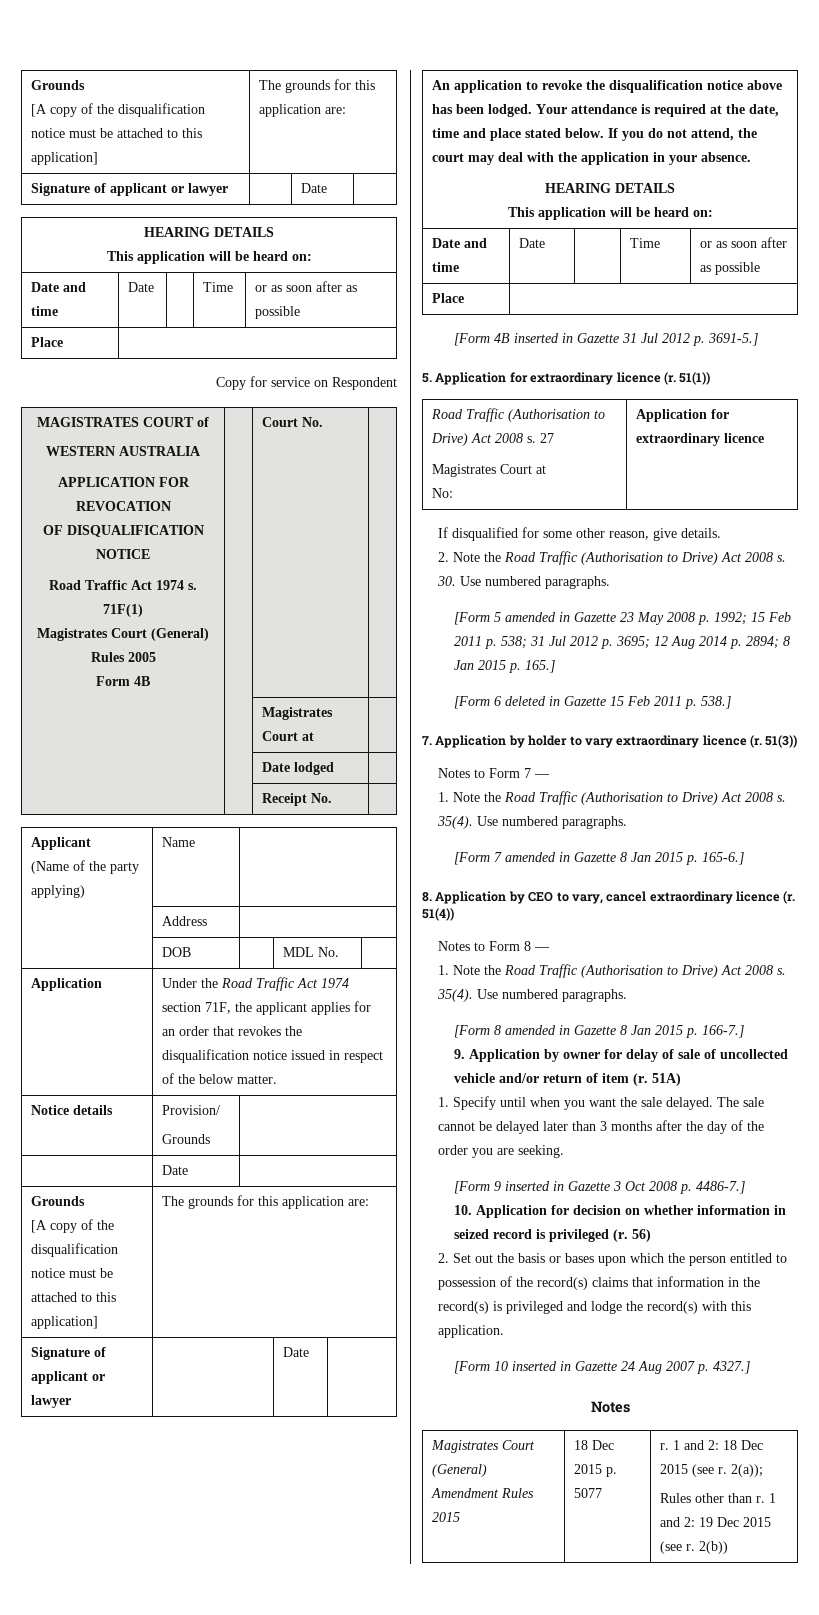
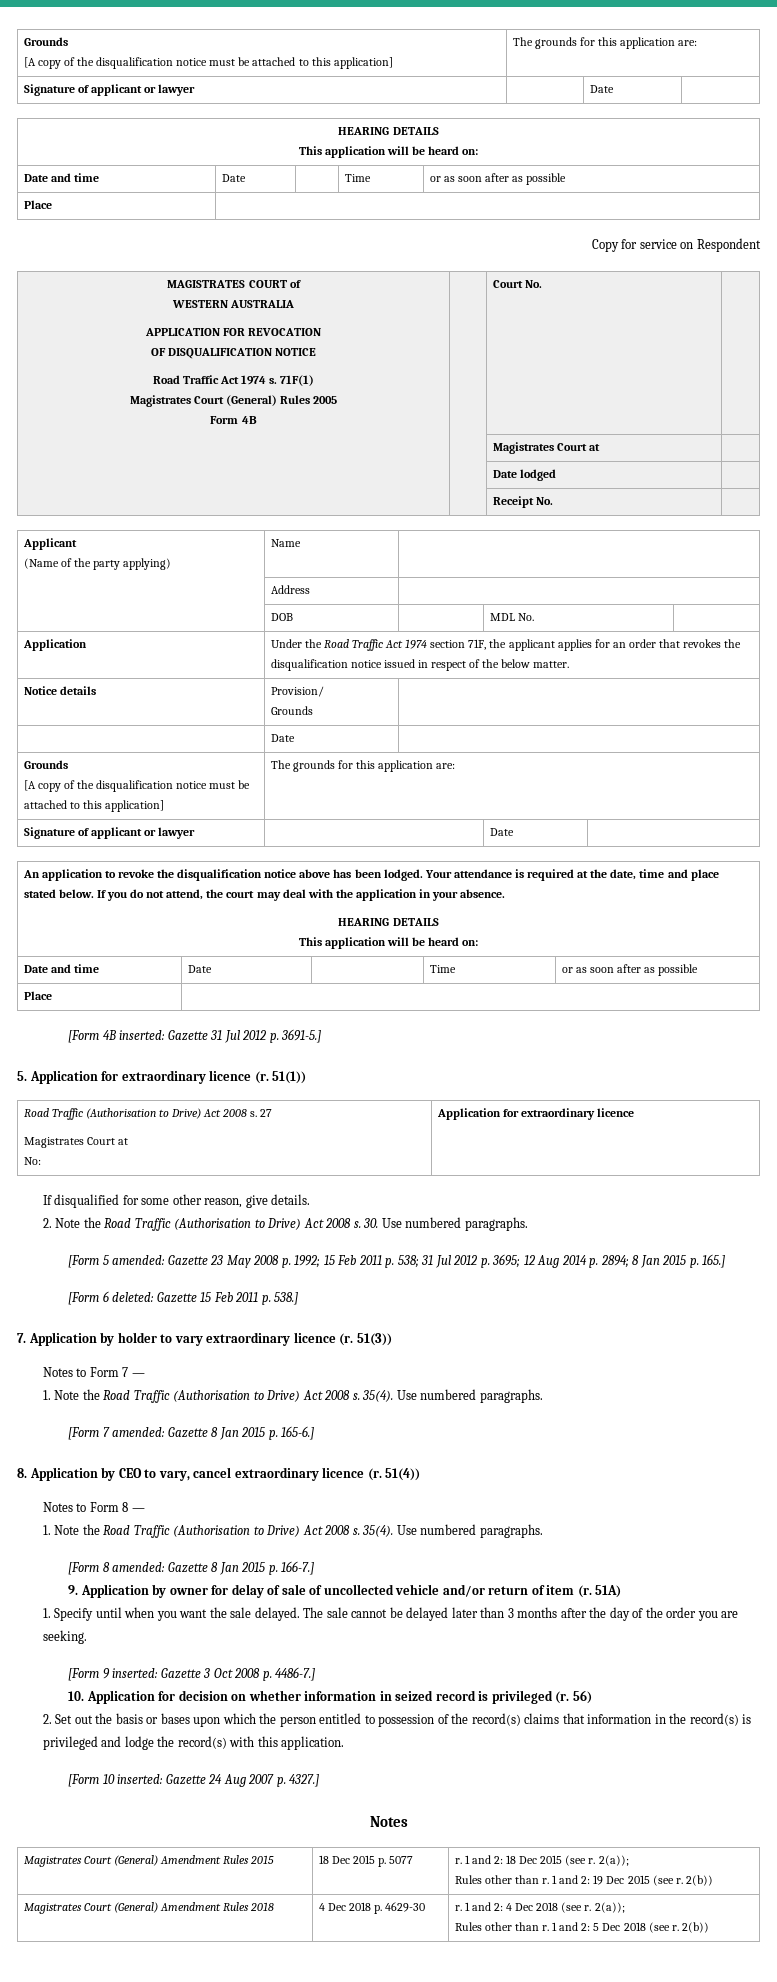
- [Form 4B inserted in Gazette 31 Jul 2012 p. 3691-5.]
+ [Form 4B inserted: Gazette 31 Jul 2012 p. 3691-5.]
- [Form 5 amended in Gazette 23 May 2008 p. 1992; 15 Feb 2011 p. 538; 31 Jul 2012 p. 3695; 12 Aug 2014 p. 2894; 8 Jan 2015 p. 165.]
+ [Form 5 amended: Gazette 23 May 2008 p. 1992; 15 Feb 2011 p. 538; 31 Jul 2012 p. 3695; 12 Aug 2014 p. 2894; 8 Jan 2015 p. 165.]
- [Form 6 deleted in Gazette 15 Feb 2011 p. 538.]
+ [Form 6 deleted: Gazette 15 Feb 2011 p. 538.]
- [Form 7 amended in Gazette 8 Jan 2015 p. 165-6.]
+ [Form 7 amended: Gazette 8 Jan 2015 p. 165-6.]
- [Form 8 amended in Gazette 8 Jan 2015 p. 166-7.]
+ [Form 8 amended: Gazette 8 Jan 2015 p. 166-7.]
- [Form 9 inserted in Gazette 3 Oct 2008 p. 4486-7.]
+ [Form 9 inserted: Gazette 3 Oct 2008 p. 4486-7.]
- [Form 10 inserted in Gazette 24 Aug 2007 p. 4327.]
+ [Form 10 inserted: Gazette 24 Aug 2007 p. 4327.]
+ Magistrates Court (General) Amendment Rules 2018 | 4 Dec 2018 p. 4629-30 | r. 1 and 2: 4 Dec 2018 (see r. 2(a));
+ Rules other than r. 1 and 2: 5 Dec 2018 (see r. 2(b))

